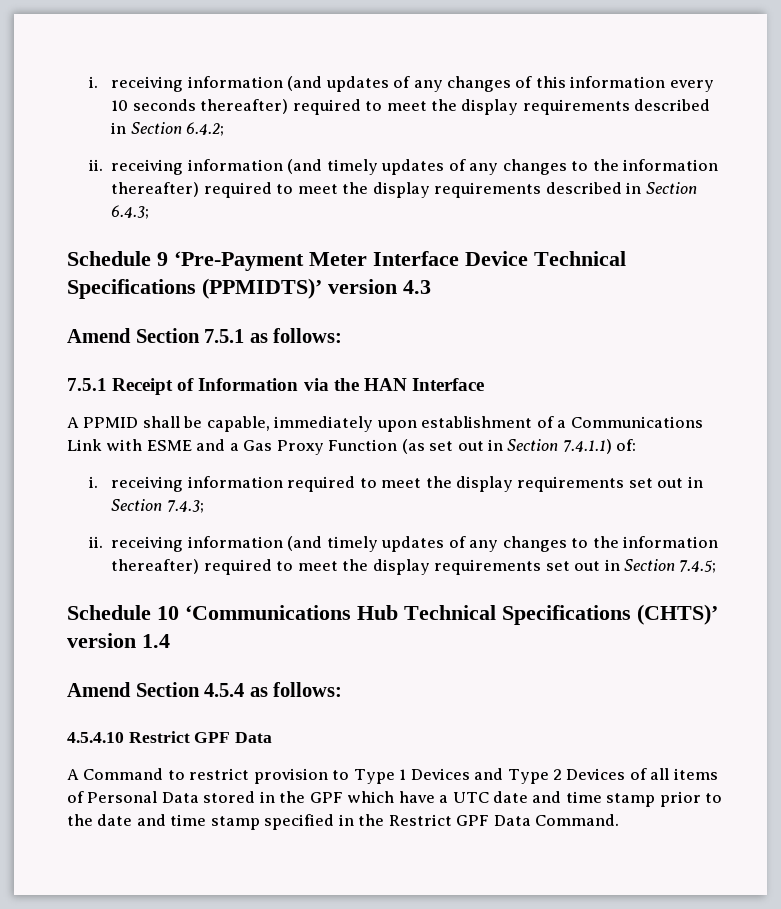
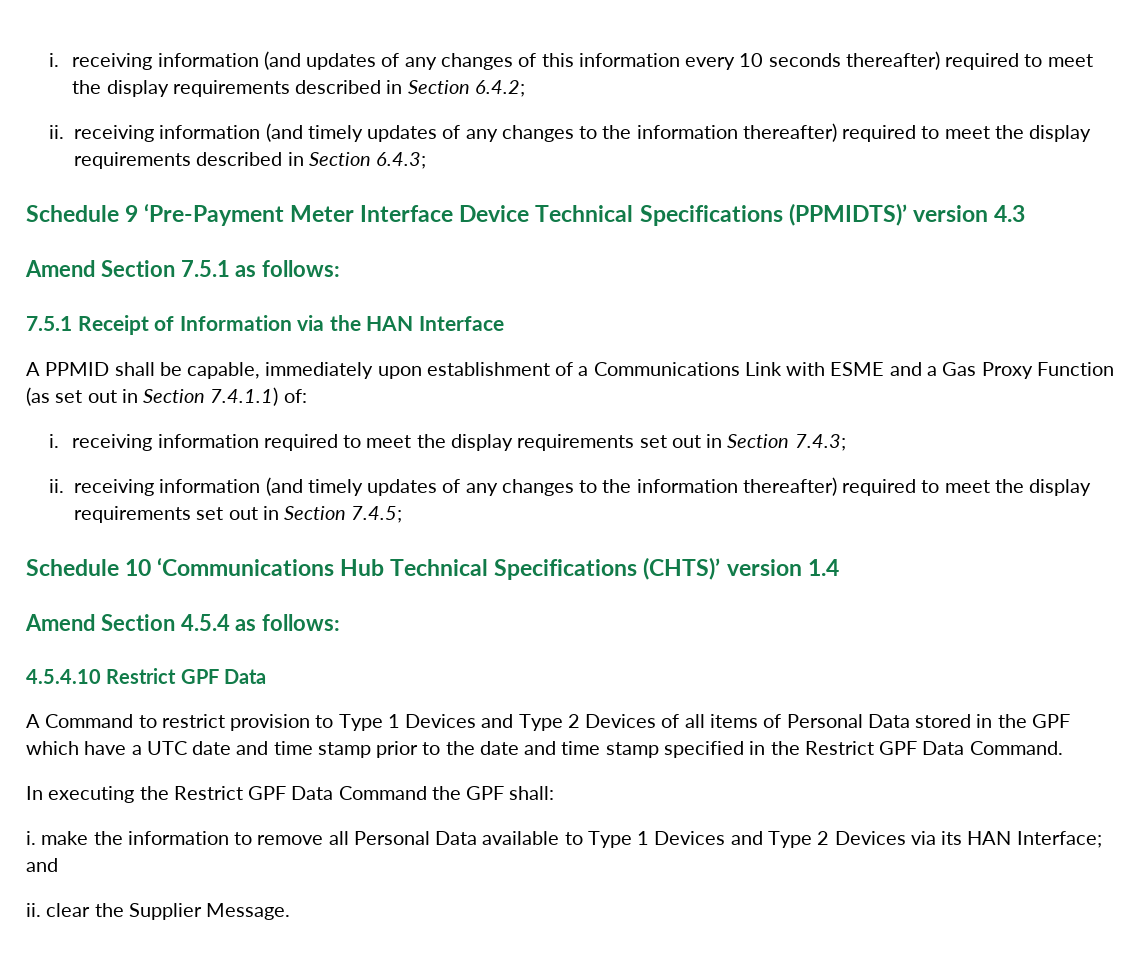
+ In executing the Restrict GPF Data Command the GPF shall:
+ i. make the information to remove all Personal Data available to Type 1 Devices and Type 2 Devices via its HAN Interface; and
+ ii. clear the Supplier Message.

